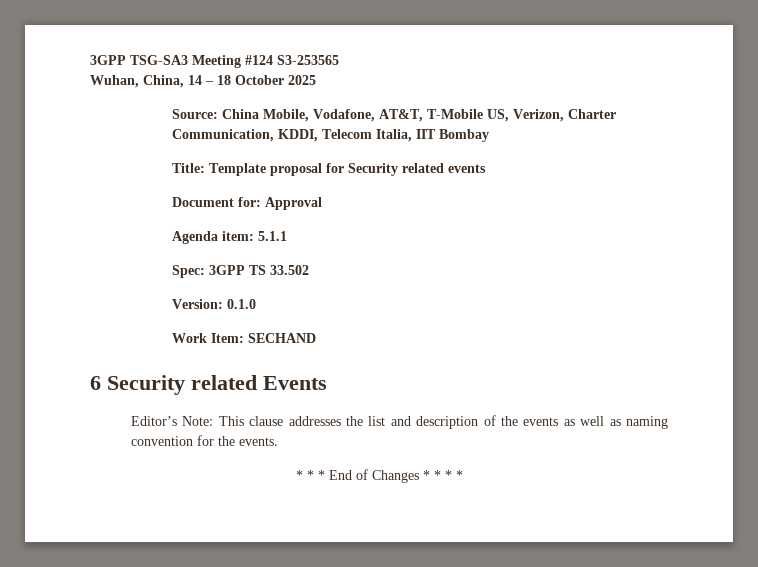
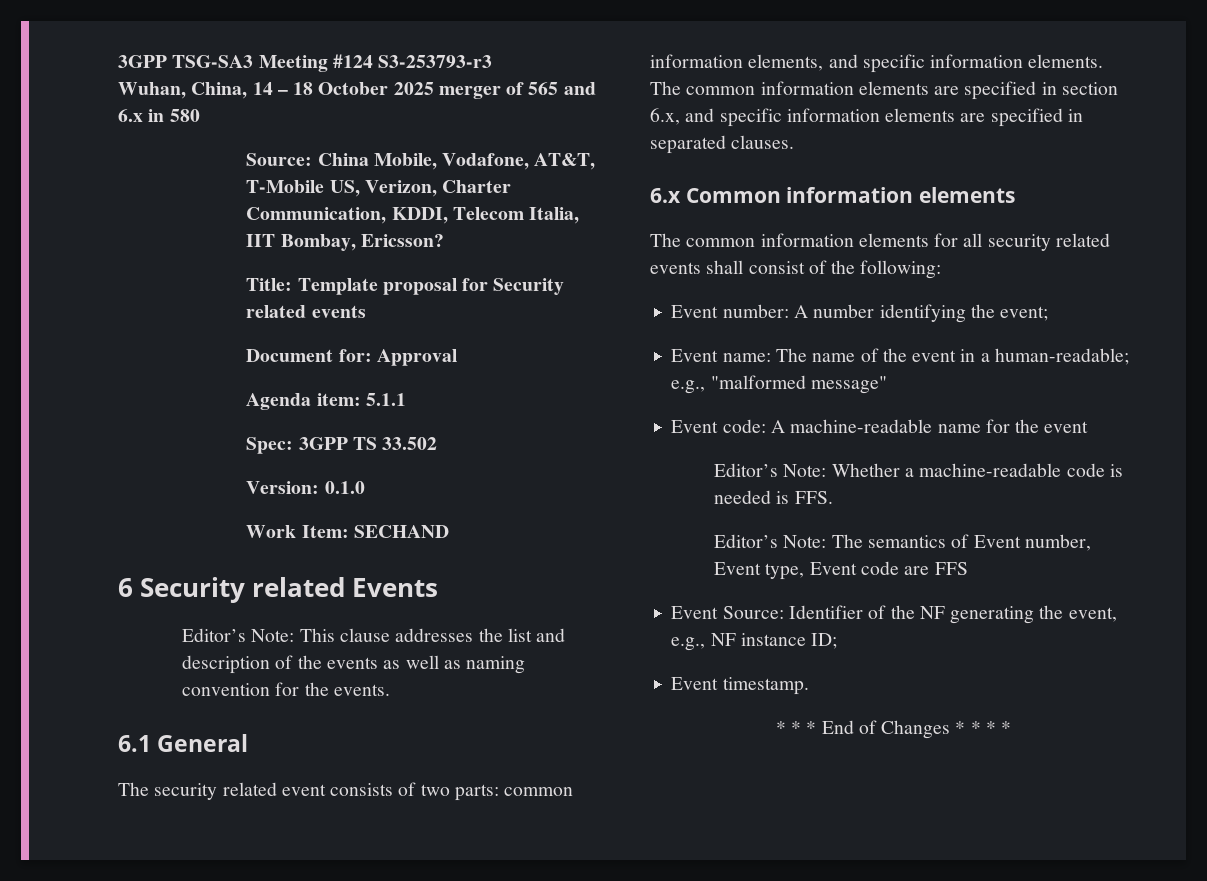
- 3GPP TSG-SA3 Meeting #124 S3-253565
+ 3GPP TSG-SA3 Meeting #124 S3-253793-r3
- Wuhan, China, 14 – 18 October 2025
+ Wuhan, China, 14 – 18 October 2025 merger of 565 and 6.x in 580
- Source: China Mobile, Vodafone, AT&T, T-Mobile US, Verizon, Charter Communication, KDDI, Telecom Italia, IIT Bombay
+ Source: China Mobile, Vodafone, AT&T, T-Mobile US, Verizon, Charter Communication, KDDI, Telecom Italia, IIT Bombay, Ericsson?
+ 6.1 General
+ The security related event consists of two parts: common information elements, and specific information elements. The common information elements are specified in section 6.x, and specific information elements are specified in separated clauses.
+ 6.x Common information elements
+ The common information elements for all security related events shall consist of the following:
+ Event number: A number identifying the event;
+ Event name: The name of the event in a human-readable; e.g., "malformed message"
+ Event code: A machine-readable name for the event
+ Editor’s Note: Whether a machine-readable code is needed is FFS.
+ Editor’s Note: The semantics of Event number, Event type, Event code are FFS
+ Event Source: Identifier of the NF generating the event, e.g., NF instance ID;
+ Event timestamp.

